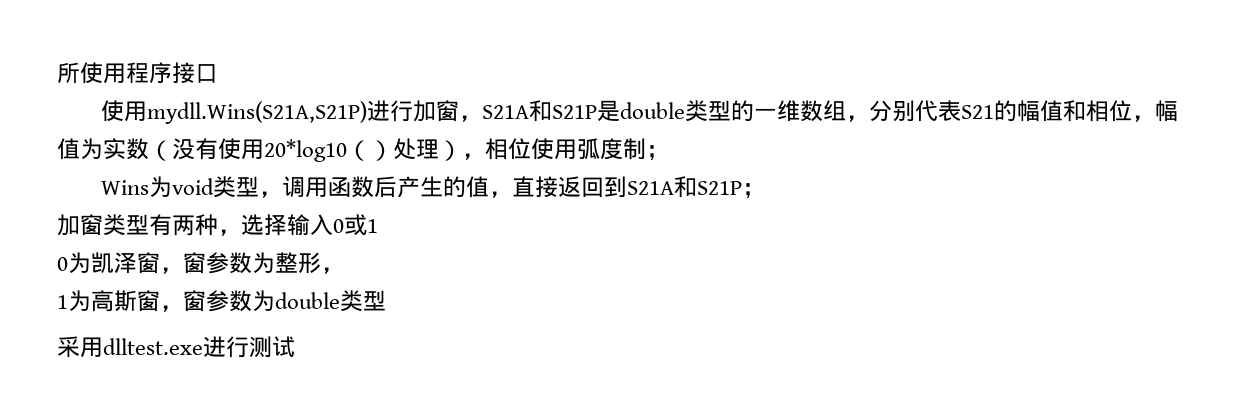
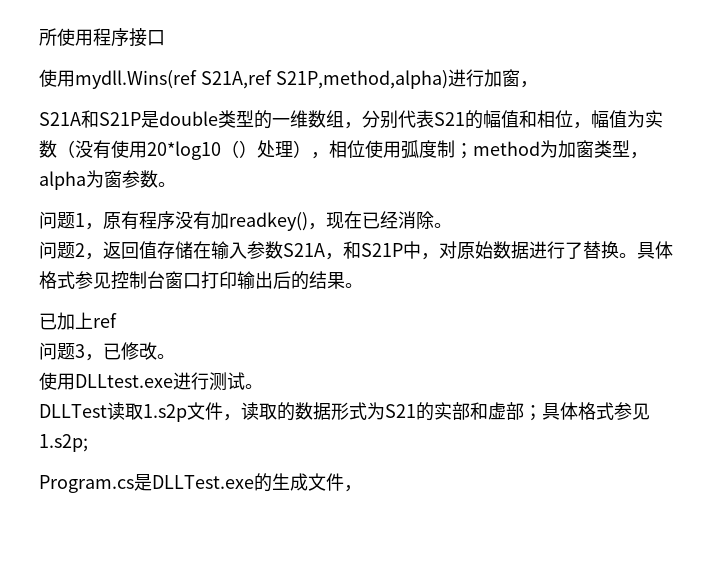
- 使用mydll.Wins(S21A,S21P)进行加窗，S21A和S21P是double类型的一维数组，分别代表S21的幅值和相位，幅值为实数（没有使用20*log10（）处理），相位使用弧度制；
- Wins为void类型，调用函数后产生的值，直接返回到S21A和S21P；
- 加窗类型有两种，选择输入0或1
- 0为凯泽窗，窗参数为整形，
- 1为高斯窗，窗参数为double类型
- 采用dlltest.exe进行测试
+ 使用mydll.Wins(ref S21A,ref S21P,method,alpha)进行加窗，
+ S21A和S21P是double类型的一维数组，分别代表S21的幅值和相位，幅值为实数（没有使用20*log10（）处理），相位使用弧度制；method为加窗类型，alpha为窗参数。
+ 问题1，原有程序没有加readkey()，现在已经消除。
+ 问题2，返回值存储在输入参数S21A，和S21P中，对原始数据进行了替换。具体格式参见控制台窗口打印输出后的结果。
+ 已加上ref
+ 问题3，已修改。
+ 使用DLLtest.exe进行测试。
+ DLLTest读取1.s2p文件，读取的数据形式为S21的实部和虚部；具体格式参见1.s2p;
+ Program.cs是DLLTest.exe的生成文件，

